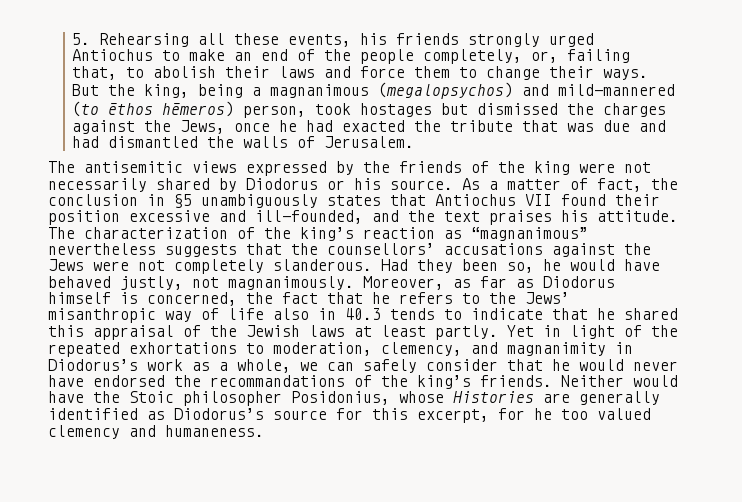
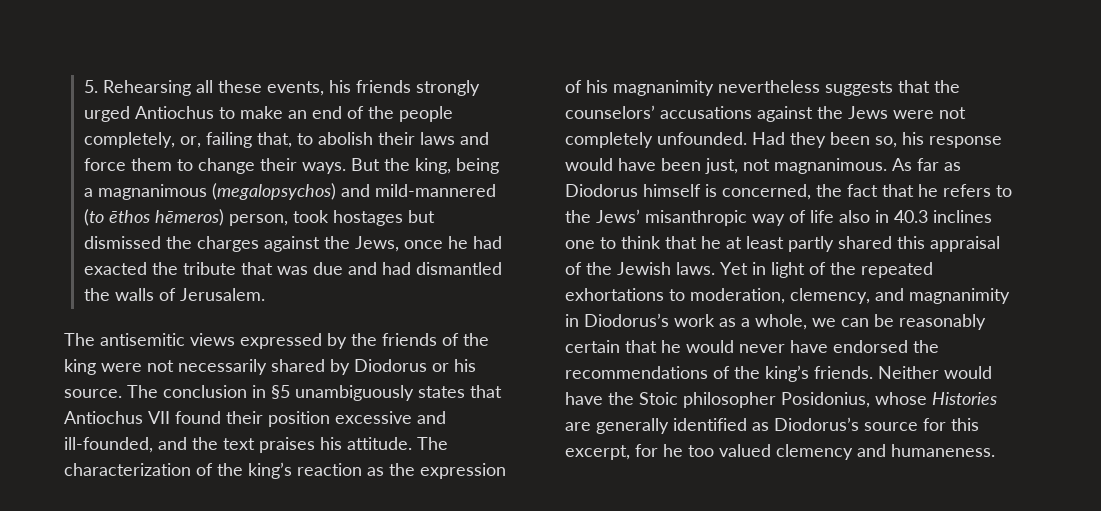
- As a matter of fact, the conclusion in §5 unambiguously states that Antiochus VII found their position excessive and ill-founded, and the text praises his attitude.
+ The conclusion in §5 unambiguously states that Antiochus VII found their position excessive and ill-founded, and the text praises his attitude.
- The characterization of the king’s reaction as “magnanimous” nevertheless suggests that the counsellors’ accusations against the Jews were not completely slanderous.
+ The characterization of the king’s reaction as the expression of his magnanimity nevertheless suggests that the counselors’ accusations against the Jews were not completely unfounded.
- Had they been so, he would have behaved justly, not magnanimously. Moreover, as far as Diodorus himself is concerned, the fact that he refers to the Jews’ misanthropic way of life also in 40.3 tends to indicate that he shared this appraisal of the Jewish laws at least partly.
+ Had they been so, his response would have been just, not magnanimous. As far as Diodorus himself is concerned, the fact that he refers to the Jews’ misanthropic way of life also in 40.3 inclines one to think that he at least partly shared this appraisal of the Jewish laws.
- Yet in light of the repeated exhortations to moderation, clemency, and magnanimity in Diodorus’s work as a whole, we can safely consider that he would never have endorsed the recommandations of the king’s friends.
+ Yet in light of the repeated exhortations to moderation, clemency, and magnanimity in Diodorus’s work as a whole, we can be reasonably certain that he would never have endorsed the recommendations of the king’s friends.

